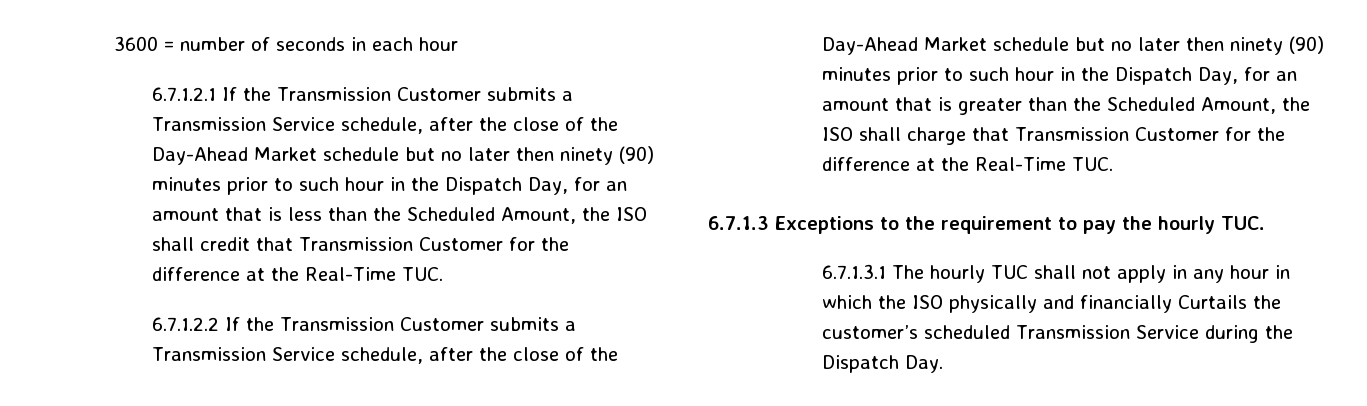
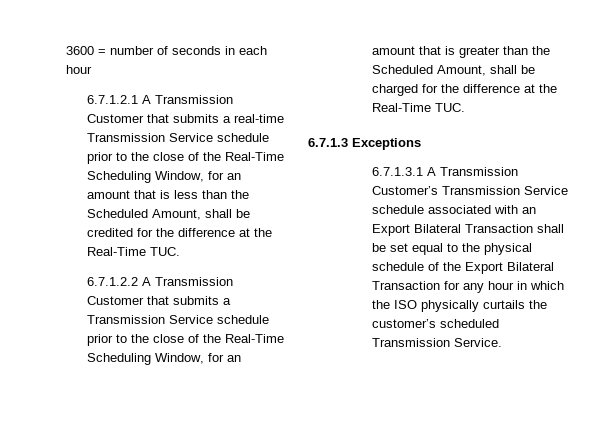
- 6.7.1.2.1 If the Transmission Customer submits a Transmission Service schedule, after the close of the Day-Ahead Market schedule but no later then ninety (90) minutes prior to such hour in the Dispatch Day, for an amount that is less than the Scheduled Amount, the ISO shall credit that Transmission Customer for the difference at the Real-Time TUC.
+ 6.7.1.2.1 A Transmission Customer that submits a real-time Transmission Service schedule prior to the close of the Real-Time Scheduling Window, for an amount that is less than the Scheduled Amount, shall be credited for the difference at the Real-Time TUC.
- 6.7.1.2.2 If the Transmission Customer submits a Transmission Service schedule, after the close of the Day-Ahead Market schedule but no later then ninety (90) minutes prior to such hour in the Dispatch Day, for an amount that is greater than the Scheduled Amount, the ISO shall charge that Transmission Customer for the difference at the Real-Time TUC.
+ 6.7.1.2.2 A Transmission Customer that submits a Transmission Service schedule prior to the close of the Real-Time Scheduling Window, for an amount that is greater than the Scheduled Amount, shall be charged for the difference at the Real-Time TUC.
- 6.7.1.3 Exceptions to the requirement to pay the hourly TUC.
- 6.7.1.3.1 The hourly TUC shall not apply in any hour in which the ISO physically and financially Curtails the customer’s scheduled Transmission Service during the Dispatch Day.
+ 6.7.1.3 Exceptions
+ 6.7.1.3.1 A Transmission Customer’s Transmission Service schedule associated with an Export Bilateral Transaction shall be set equal to the physical schedule of the Export Bilateral Transaction for any hour in which the ISO physically curtails the customer’s scheduled Transmission Service.

